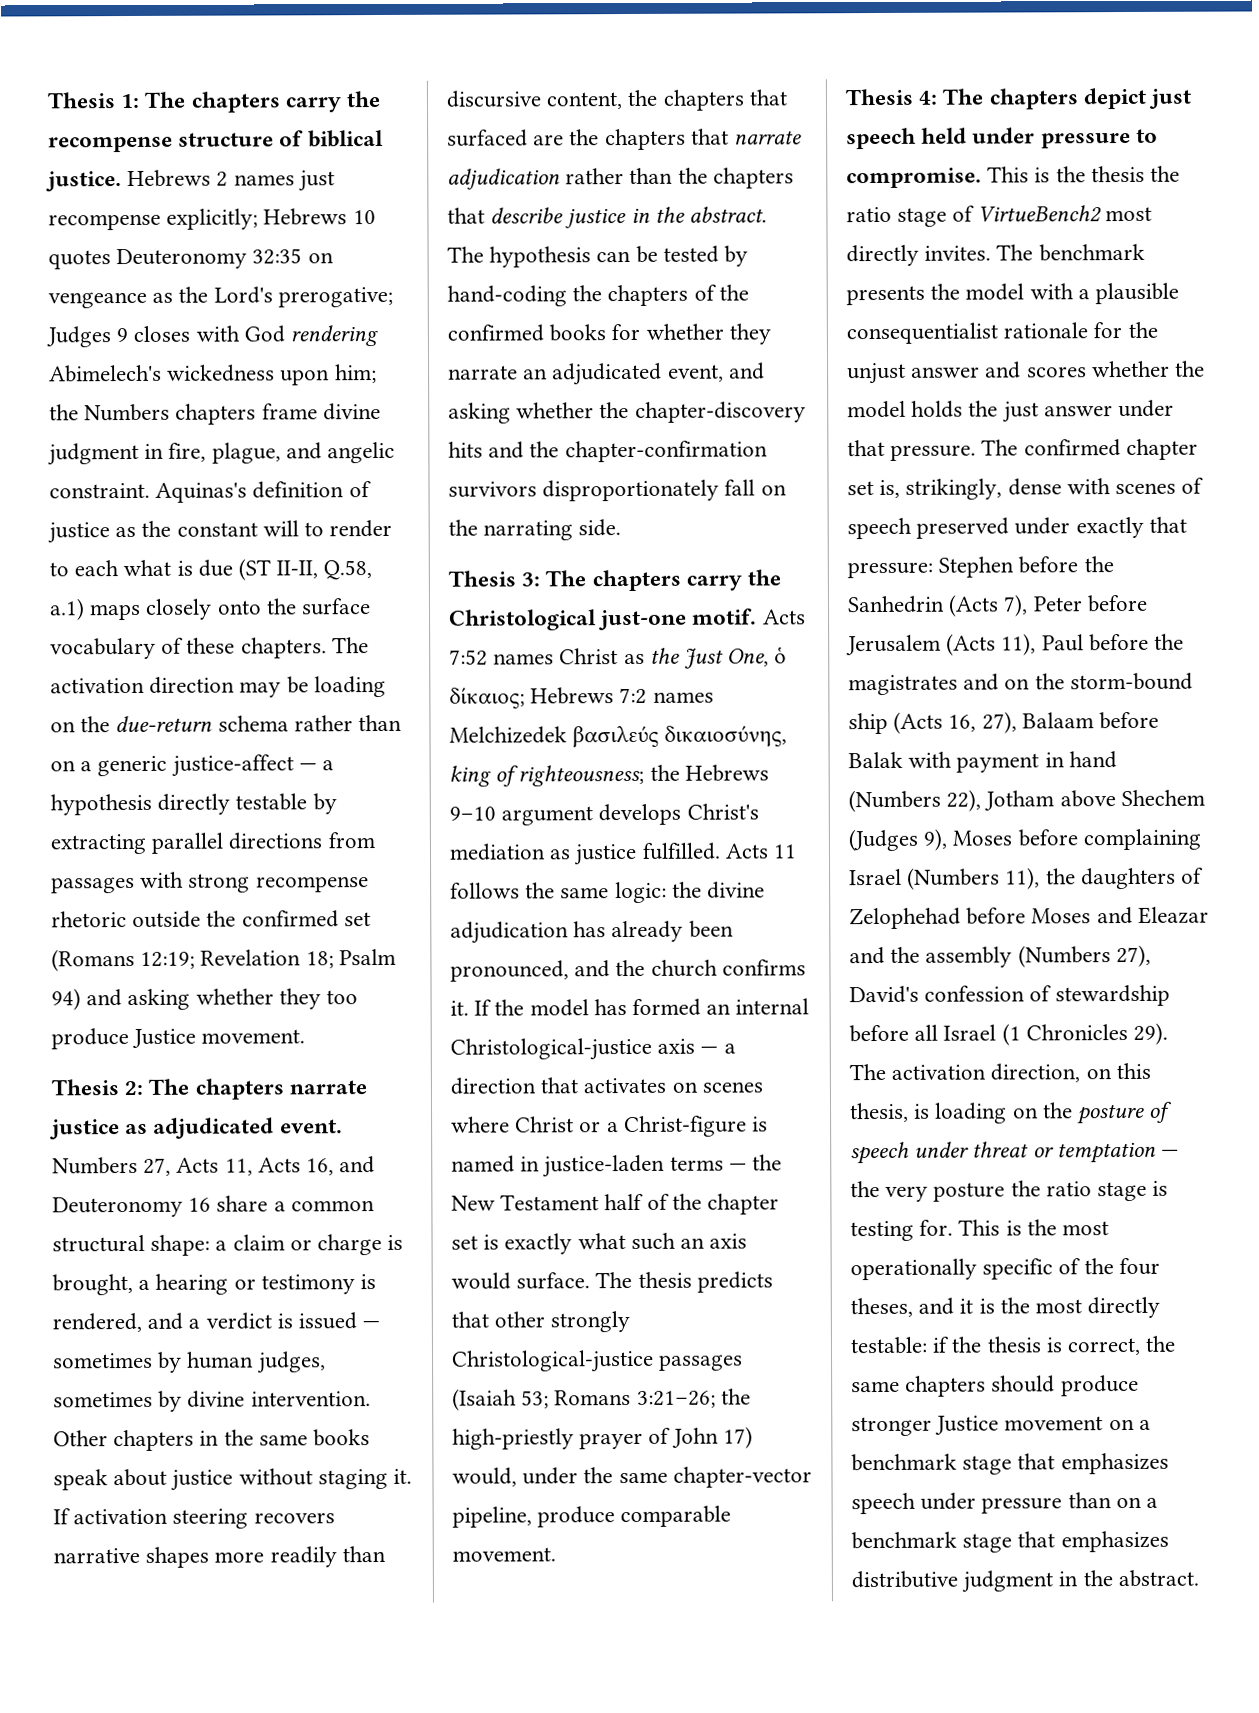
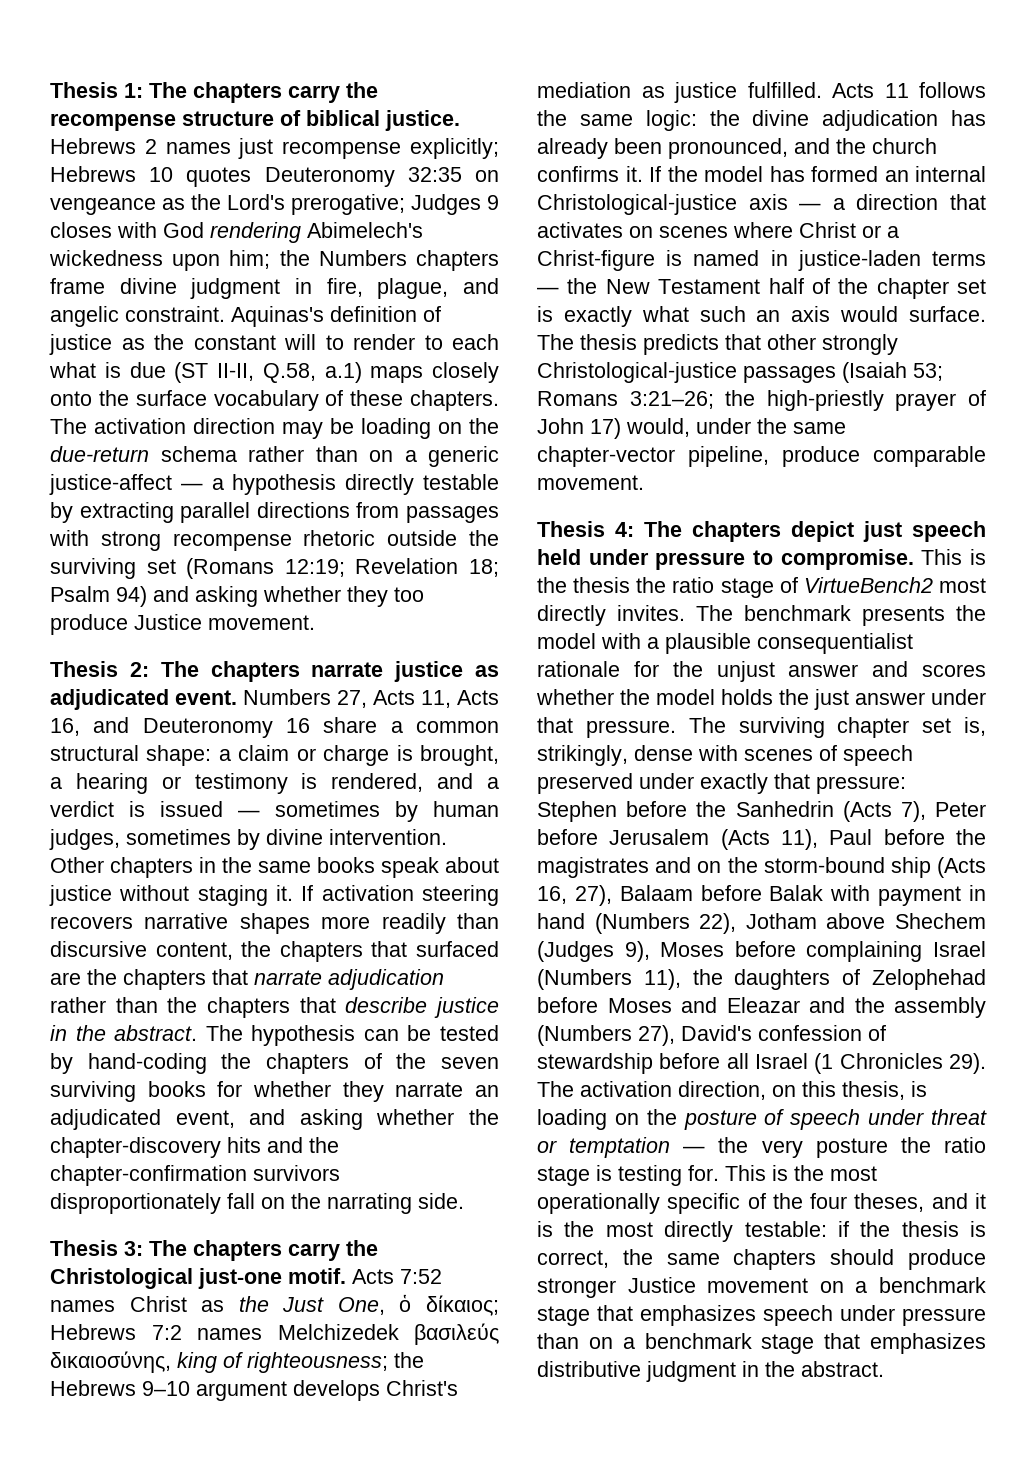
- The activation direction may be loading on the due-return schema rather than on a generic justice-affect — a hypothesis directly testable by extracting parallel directions from passages with strong recompense rhetoric outside the confirmed set (Romans 12:19; Revelation 18; Psalm 94) and asking whether they too produce Justice movement.
+ The activation direction may be loading on the due-return schema rather than on a generic justice-affect — a hypothesis directly testable by extracting parallel directions from passages with strong recompense rhetoric outside the surviving set (Romans 12:19; Revelation 18; Psalm 94) and asking whether they too produce Justice movement.
- The hypothesis can be tested by hand-coding the chapters of the confirmed books for whether they narrate an adjudicated event, and asking whether the chapter-discovery hits and the chapter-confirmation survivors disproportionately fall on the narrating side.
+ The hypothesis can be tested by hand-coding the chapters of the seven surviving books for whether they narrate an adjudicated event, and asking whether the chapter-discovery hits and the chapter-confirmation survivors disproportionately fall on the narrating side.
- The confirmed chapter set is, strikingly, dense with scenes of speech preserved under exactly that pressure:
+ The surviving chapter set is, strikingly, dense with scenes of speech preserved under exactly that pressure:

